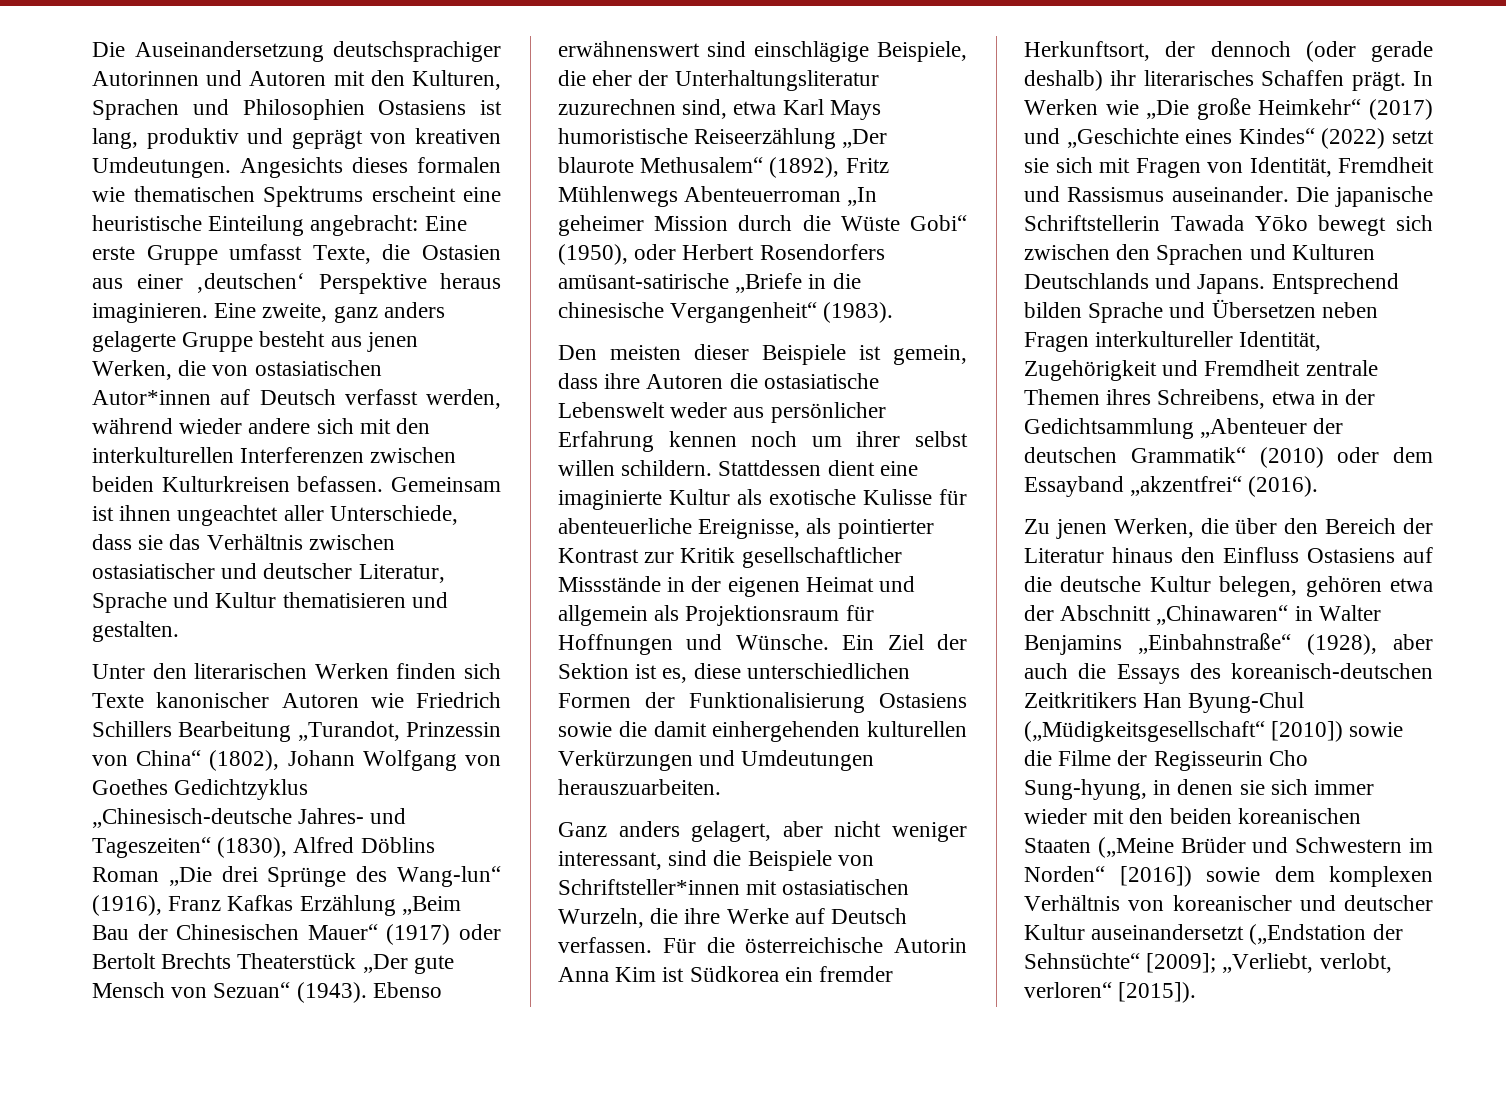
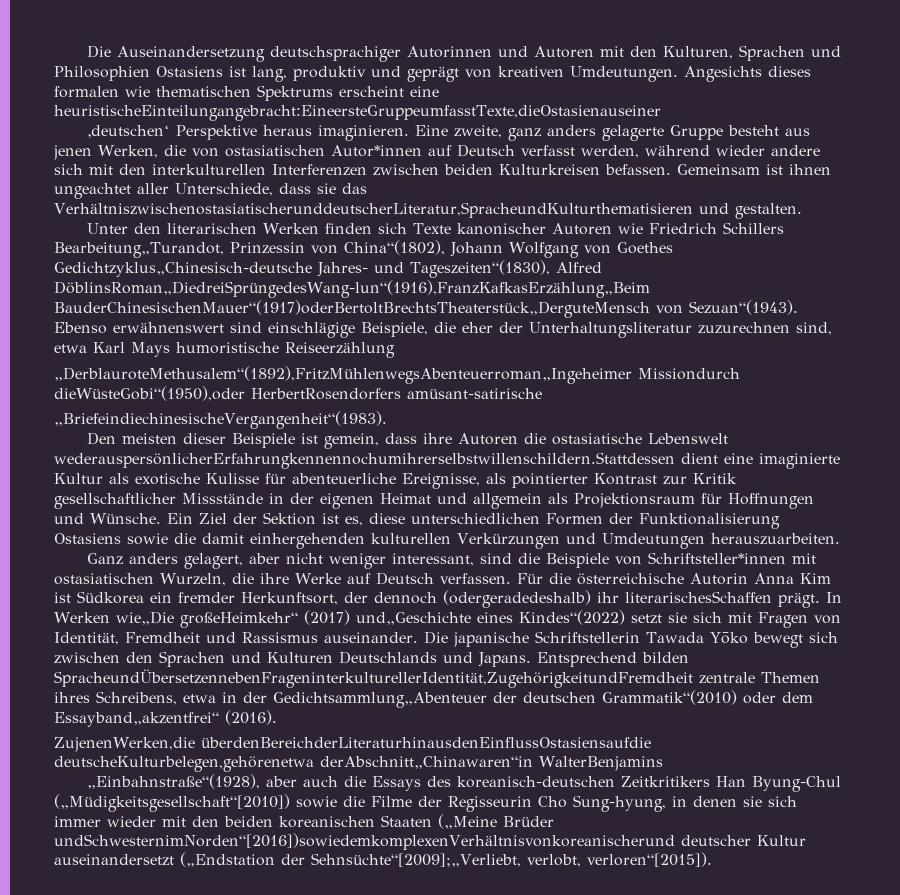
- Angesichts dieses formalen wie thematischen Spektrums erscheint eine heuristische Einteilung angebracht: Eine erste Gruppe umfasst Texte, die Ostasien aus einer ‚deutschen‘ Perspektive heraus imaginieren.
+ Angesichts dieses formalen wie thematischen Spektrums erscheint eine heuristischeEinteilungangebracht:EineersteGruppeumfasstTexte,dieOstasienauseiner
+ ‚deutschen‘ Perspektive heraus imaginieren.
- Gemeinsam ist ihnen ungeachtet aller Unterschiede, dass sie das Verhältnis zwischen ostasiatischer und deutscher Literatur, Sprache und Kultur thematisieren und gestalten.
+ Gemeinsam ist ihnen ungeachtet aller Unterschiede, dass sie das VerhältniszwischenostasiatischerunddeutscherLiteratur,SpracheundKulturthematisieren und gestalten.
- Unter den literarischen Werken finden sich Texte kanonischer Autoren wie Friedrich Schillers Bearbeitung „Turandot, Prinzessin von China“ (1802), Johann Wolfgang von Goethes Gedichtzyklus „Chinesisch-deutsche Jahres- und Tageszeiten“ (1830), Alfred Döblins Roman „Die drei Sprünge des Wang-lun“ (1916), Franz Kafkas Erzählung „Beim Bau der Chinesischen Mauer“ (1917) oder Bertolt Brechts Theaterstück „Der gute Mensch von Sezuan“ (1943).
+ Unter den literarischen Werken finden sich Texte kanonischer Autoren wie Friedrich Schillers Bearbeitung„Turandot, Prinzessin von China“(1802), Johann Wolfgang von Goethes Gedichtzyklus„Chinesisch-deutsche Jahres- und Tageszeiten“(1830), Alfred DöblinsRoman„DiedreiSprüngedesWang-lun“(1916),FranzKafkasErzählung„Beim BauderChinesischenMauer“(1917)oderBertoltBrechtsTheaterstück„DerguteMensch von Sezuan“(1943).
- Ebenso erwähnenswert sind einschlägige Beispiele, die eher der Unterhaltungsliteratur zuzurechnen sind, etwa Karl Mays humoristische Reiseerzählung „Der blaurote Methusalem“ (1892), Fritz Mühlenwegs Abenteuerroman „In geheimer Mission durch die Wüste Gobi“ (1950), oder Herbert Rosendorfers amüsant-satirische „Briefe in die chinesische Vergangenheit“ (1983).
+ Ebenso erwähnenswert sind einschlägige Beispiele, die eher der Unterhaltungsliteratur zuzurechnen sind, etwa Karl Mays humoristische Reiseerzählung
+ „DerblauroteMethusalem“(1892),FritzMühlenwegsAbenteuerroman„Ingeheimer Missiondurch dieWüsteGobi“(1950),oder HerbertRosendorfers amüsant-satirische
+ „BriefeindiechinesischeVergangenheit“(1983).
- Den meisten dieser Beispiele ist gemein, dass ihre Autoren die ostasiatische Lebenswelt weder aus persönlicher Erfahrung kennen noch um ihrer selbst willen schildern. Stattdessen dient eine imaginierte Kultur als exotische Kulisse für abenteuerliche Ereignisse, als pointierter Kontrast zur Kritik gesellschaftlicher Missstände in der eigenen Heimat und allgemein als Projektionsraum für Hoffnungen und Wünsche.
+ Den meisten dieser Beispiele ist gemein, dass ihre Autoren die ostasiatische Lebenswelt wederauspersönlicherErfahrungkennennochumihrerselbstwillenschildern.Stattdessen dient eine imaginierte Kultur als exotische Kulisse für abenteuerliche Ereignisse, als pointierter Kontrast zur Kritik gesellschaftlicher Missstände in der eigenen Heimat und allgemein als Projektionsraum für Hoffnungen und Wünsche.
- Für die österreichische Autorin Anna Kim ist Südkorea ein fremder Herkunftsort, der dennoch (oder gerade deshalb) ihr literarisches Schaffen prägt. In Werken wie „Die große Heimkehr“ (2017) und „Geschichte eines Kindes“ (2022) setzt sie sich mit Fragen von Identität, Fremdheit und Rassismus auseinander.
+ Für die österreichische Autorin Anna Kim ist Südkorea ein fremder Herkunftsort, der dennoch (odergeradedeshalb) ihr literarischesSchaffen prägt. In Werken wie„Die großeHeimkehr“ (2017) und„Geschichte eines Kindes“(2022) setzt sie sich mit Fragen von Identität, Fremdheit und Rassismus auseinander.
- Entsprechend bilden Sprache und Übersetzen neben Fragen interkultureller Identität, Zugehörigkeit und Fremdheit zentrale Themen ihres Schreibens, etwa in der Gedichtsammlung „Abenteuer der deutschen Grammatik“ (2010) oder dem Essayband „akzentfrei“ (2016).
- Zu jenen Werken, die über den Bereich der Literatur hinaus den Einfluss Ostasiens auf die deutsche Kultur belegen, gehören etwa der Abschnitt „Chinawaren“ in Walter Benjamins „Einbahnstraße“ (1928), aber auch die Essays des koreanisch-deutschen Zeitkritikers Han Byung-Chul („Müdigkeitsgesellschaft“ [2010]) sowie die Filme der Regisseurin Cho Sung-hyung, in denen sie sich immer wieder mit den beiden koreanischen Staaten („Meine Brüder und Schwestern im Norden“ [2016]) sowie dem komplexen Verhältnis von koreanischer und deutscher Kultur auseinandersetzt („Endstation der Sehnsüchte“ [2009]; „Verliebt, verlobt, verloren“ [2015]).
+ Entsprechend bilden SpracheundÜbersetzennebenFrageninterkulturellerIdentität,ZugehörigkeitundFremdheit zentrale Themen ihres Schreibens, etwa in der Gedichtsammlung„Abenteuer der deutschen Grammatik“(2010) oder dem Essayband„akzentfrei“ (2016).
+ ZujenenWerken,die überdenBereichderLiteraturhinausdenEinflussOstasiensaufdie deutscheKulturbelegen,gehörenetwa derAbschnitt„Chinawaren“in WalterBenjamins
+ „Einbahnstraße“(1928), aber auch die Essays des koreanisch-deutschen Zeitkritikers Han Byung-Chul („Müdigkeitsgesellschaft“[2010]) sowie die Filme der Regisseurin Cho Sung-hyung, in denen sie sich immer wieder mit den beiden koreanischen Staaten („Meine Brüder undSchwesternimNorden“[2016])sowiedemkomplexenVerhältnisvonkoreanischerund deutscher Kultur auseinandersetzt („Endstation der Sehnsüchte“[2009];„Verliebt, verlobt, verloren“[2015]).

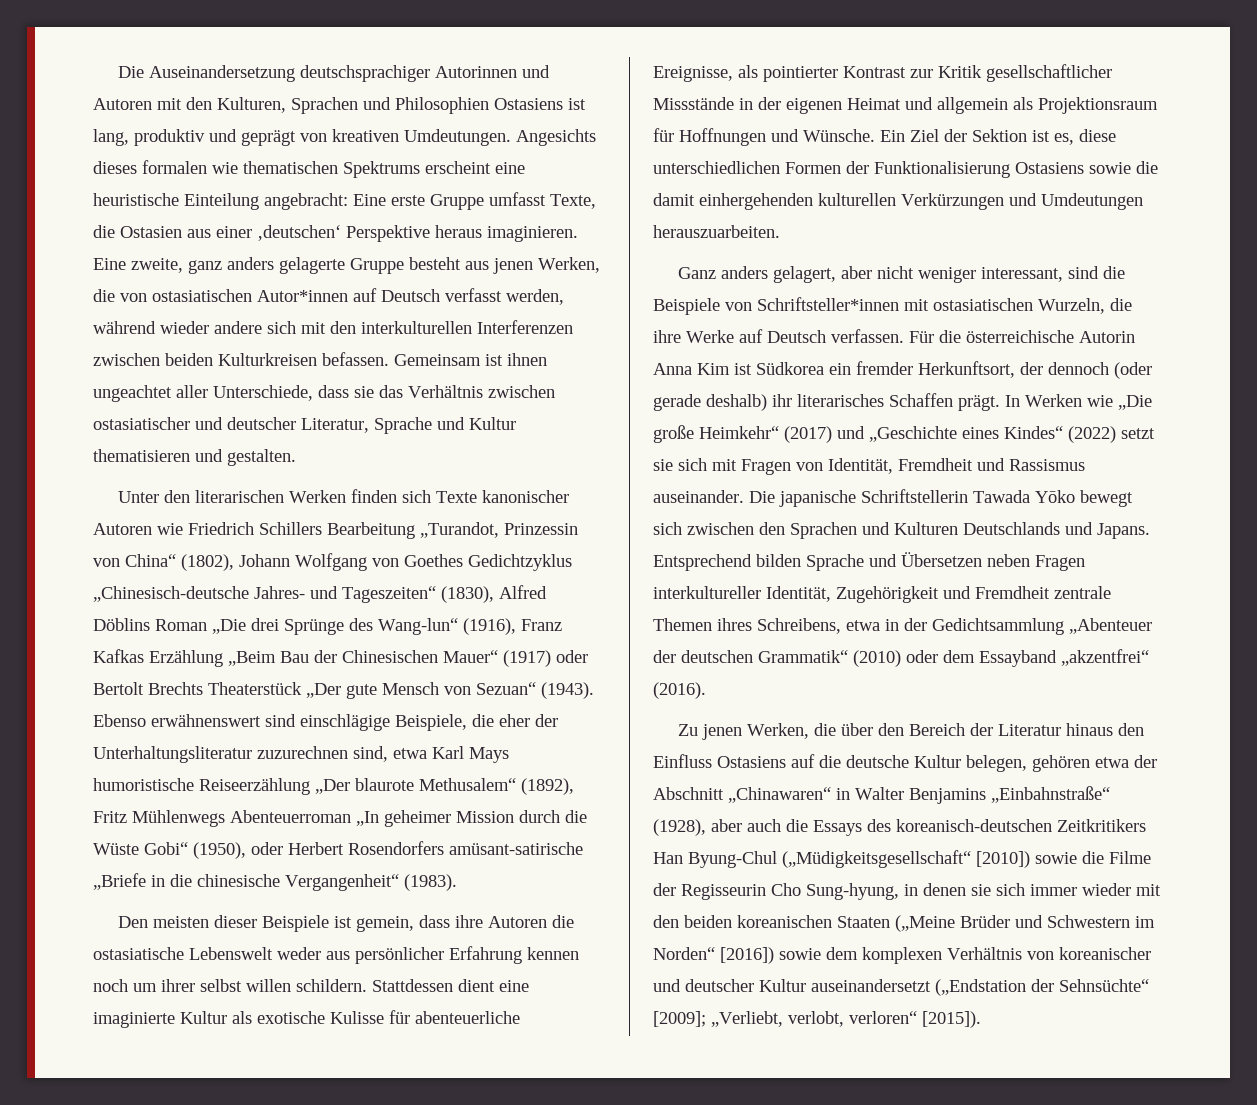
- Angesichts dieses formalen wie thematischen Spektrums erscheint eine heuristischeEinteilungangebracht:EineersteGruppeumfasstTexte,dieOstasienauseiner
- ‚deutschen‘ Perspektive heraus imaginieren.
+ Angesichts dieses formalen wie thematischen Spektrums erscheint eine heuristische Einteilung angebracht: Eine erste Gruppe umfasst Texte, die Ostasien aus einer ‚deutschen‘ Perspektive heraus imaginieren.
- Gemeinsam ist ihnen ungeachtet aller Unterschiede, dass sie das VerhältniszwischenostasiatischerunddeutscherLiteratur,SpracheundKulturthematisieren und gestalten.
+ Gemeinsam ist ihnen ungeachtet aller Unterschiede, dass sie das Verhältnis zwischen ostasiatischer und deutscher Literatur, Sprache und Kultur thematisieren und gestalten.
- Unter den literarischen Werken finden sich Texte kanonischer Autoren wie Friedrich Schillers Bearbeitung„Turandot, Prinzessin von China“(1802), Johann Wolfgang von Goethes Gedichtzyklus„Chinesisch-deutsche Jahres- und Tageszeiten“(1830), Alfred DöblinsRoman„DiedreiSprüngedesWang-lun“(1916),FranzKafkasErzählung„Beim BauderChinesischenMauer“(1917)oderBertoltBrechtsTheaterstück„DerguteMensch von Sezuan“(1943).
+ Unter den literarischen Werken finden sich Texte kanonischer Autoren wie Friedrich Schillers Bearbeitung „Turandot, Prinzessin von China“ (1802), Johann Wolfgang von Goethes Gedichtzyklus „Chinesisch-deutsche Jahres- und Tageszeiten“ (1830), Alfred Döblins Roman „Die drei Sprünge des Wang-lun“ (1916), Franz Kafkas Erzählung „Beim Bau der Chinesischen Mauer“ (1917) oder Bertolt Brechts Theaterstück „Der gute Mensch von Sezuan“ (1943).
- Ebenso erwähnenswert sind einschlägige Beispiele, die eher der Unterhaltungsliteratur zuzurechnen sind, etwa Karl Mays humoristische Reiseerzählung
- „DerblauroteMethusalem“(1892),FritzMühlenwegsAbenteuerroman„Ingeheimer Missiondurch dieWüsteGobi“(1950),oder HerbertRosendorfers amüsant-satirische
- „BriefeindiechinesischeVergangenheit“(1983).
+ Ebenso erwähnenswert sind einschlägige Beispiele, die eher der Unterhaltungsliteratur zuzurechnen sind, etwa Karl Mays humoristische Reiseerzählung „Der blaurote Methusalem“ (1892), Fritz Mühlenwegs Abenteuerroman „In geheimer Mission durch die Wüste Gobi“ (1950), oder Herbert Rosendorfers amüsant-satirische „Briefe in die chinesische Vergangenheit“ (1983).
- Den meisten dieser Beispiele ist gemein, dass ihre Autoren die ostasiatische Lebenswelt wederauspersönlicherErfahrungkennennochumihrerselbstwillenschildern.Stattdessen dient eine imaginierte Kultur als exotische Kulisse für abenteuerliche Ereignisse, als pointierter Kontrast zur Kritik gesellschaftlicher Missstände in der eigenen Heimat und allgemein als Projektionsraum für Hoffnungen und Wünsche.
+ Den meisten dieser Beispiele ist gemein, dass ihre Autoren die ostasiatische Lebenswelt weder aus persönlicher Erfahrung kennen noch um ihrer selbst willen schildern. Stattdessen dient eine imaginierte Kultur als exotische Kulisse für abenteuerliche Ereignisse, als pointierter Kontrast zur Kritik gesellschaftlicher Missstände in der eigenen Heimat und allgemein als Projektionsraum für Hoffnungen und Wünsche.
- Für die österreichische Autorin Anna Kim ist Südkorea ein fremder Herkunftsort, der dennoch (odergeradedeshalb) ihr literarischesSchaffen prägt. In Werken wie„Die großeHeimkehr“ (2017) und„Geschichte eines Kindes“(2022) setzt sie sich mit Fragen von Identität, Fremdheit und Rassismus auseinander.
+ Für die österreichische Autorin Anna Kim ist Südkorea ein fremder Herkunftsort, der dennoch (oder gerade deshalb) ihr literarisches Schaffen prägt. In Werken wie „Die große Heimkehr“ (2017) und „Geschichte eines Kindes“ (2022) setzt sie sich mit Fragen von Identität, Fremdheit und Rassismus auseinander.
- Entsprechend bilden SpracheundÜbersetzennebenFrageninterkulturellerIdentität,ZugehörigkeitundFremdheit zentrale Themen ihres Schreibens, etwa in der Gedichtsammlung„Abenteuer der deutschen Grammatik“(2010) oder dem Essayband„akzentfrei“ (2016).
- ZujenenWerken,die überdenBereichderLiteraturhinausdenEinflussOstasiensaufdie deutscheKulturbelegen,gehörenetwa derAbschnitt„Chinawaren“in WalterBenjamins
- „Einbahnstraße“(1928), aber auch die Essays des koreanisch-deutschen Zeitkritikers Han Byung-Chul („Müdigkeitsgesellschaft“[2010]) sowie die Filme der Regisseurin Cho Sung-hyung, in denen sie sich immer wieder mit den beiden koreanischen Staaten („Meine Brüder undSchwesternimNorden“[2016])sowiedemkomplexenVerhältnisvonkoreanischerund deutscher Kultur auseinandersetzt („Endstation der Sehnsüchte“[2009];„Verliebt, verlobt, verloren“[2015]).
+ Entsprechend bilden Sprache und Übersetzen neben Fragen interkultureller Identität, Zugehörigkeit und Fremdheit zentrale Themen ihres Schreibens, etwa in der Gedichtsammlung „Abenteuer der deutschen Grammatik“ (2010) oder dem Essayband „akzentfrei“ (2016).
+ Zu jenen Werken, die über den Bereich der Literatur hinaus den Einfluss Ostasiens auf die deutsche Kultur belegen, gehören etwa der Abschnitt „Chinawaren“ in Walter Benjamins „Einbahnstraße“ (1928), aber auch die Essays des koreanisch-deutschen Zeitkritikers Han Byung-Chul („Müdigkeitsgesellschaft“ [2010]) sowie die Filme der Regisseurin Cho Sung-hyung, in denen sie sich immer wieder mit den beiden koreanischen Staaten („Meine Brüder und Schwestern im Norden“ [2016]) sowie dem komplexen Verhältnis von koreanischer und deutscher Kultur auseinandersetzt („Endstation der Sehnsüchte“ [2009]; „Verliebt, verlobt, verloren“ [2015]).

